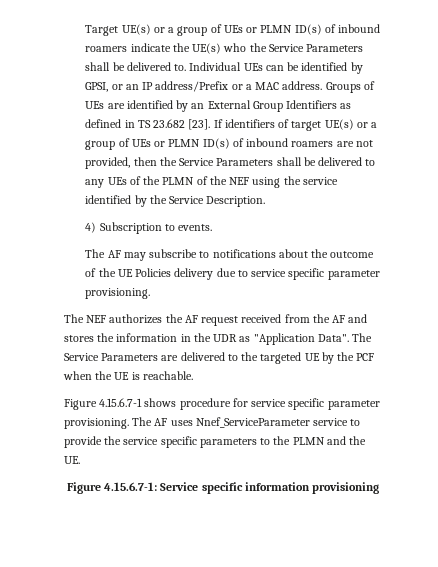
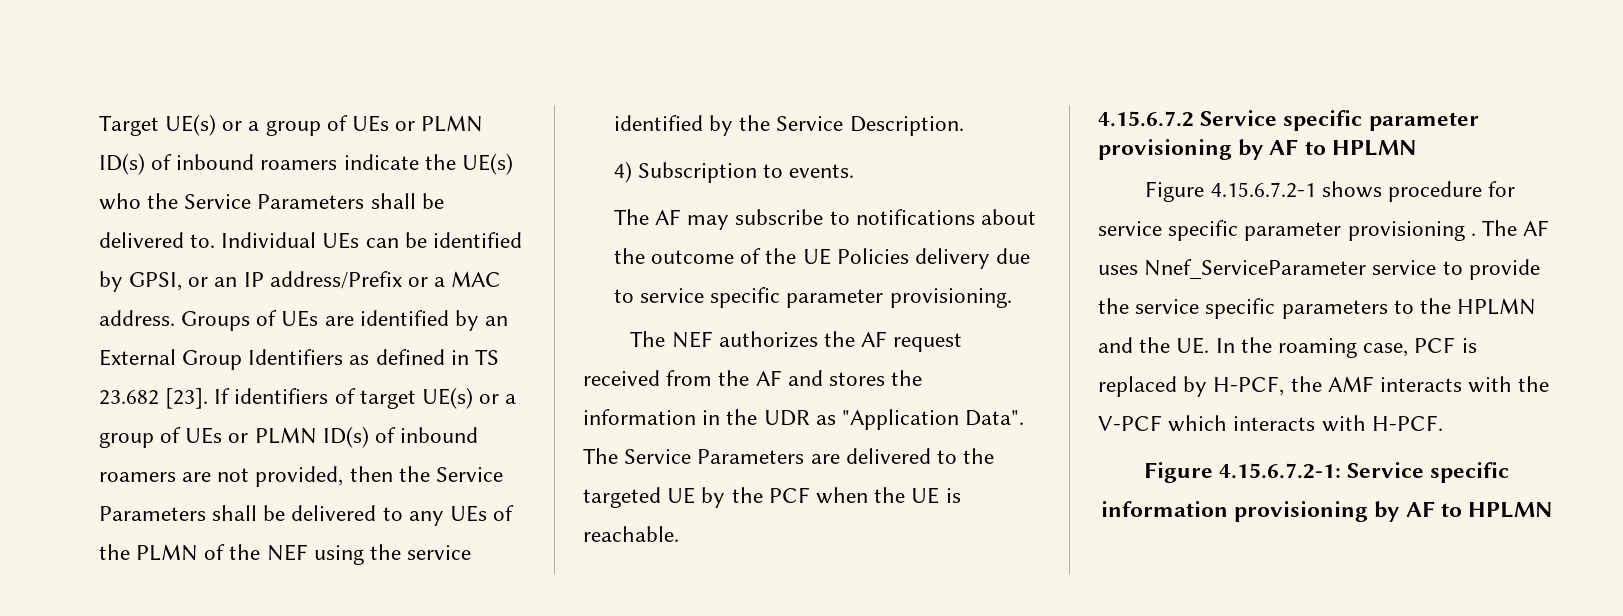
- Figure 4.15.6.7-1 shows procedure for service specific parameter provisioning.
+ 4.15.6.7.2 Service specific parameter provisioning by AF to HPLMN
+ Figure 4.15.6.7.2-1 shows procedure for service specific parameter provisioning .
- The AF uses Nnef_ServiceParameter service to provide the service specific parameters to the PLMN and the UE.
- Figure 4.15.6.7-1: Service specific information provisioning
+ The AF uses Nnef_ServiceParameter service to provide the service specific parameters to the HPLMN and the UE. In the roaming case, PCF is replaced by H-PCF, the AMF interacts with the V-PCF which interacts with H-PCF.
+ Figure 4.15.6.7.2-1: Service specific information provisioning by AF to HPLMN

